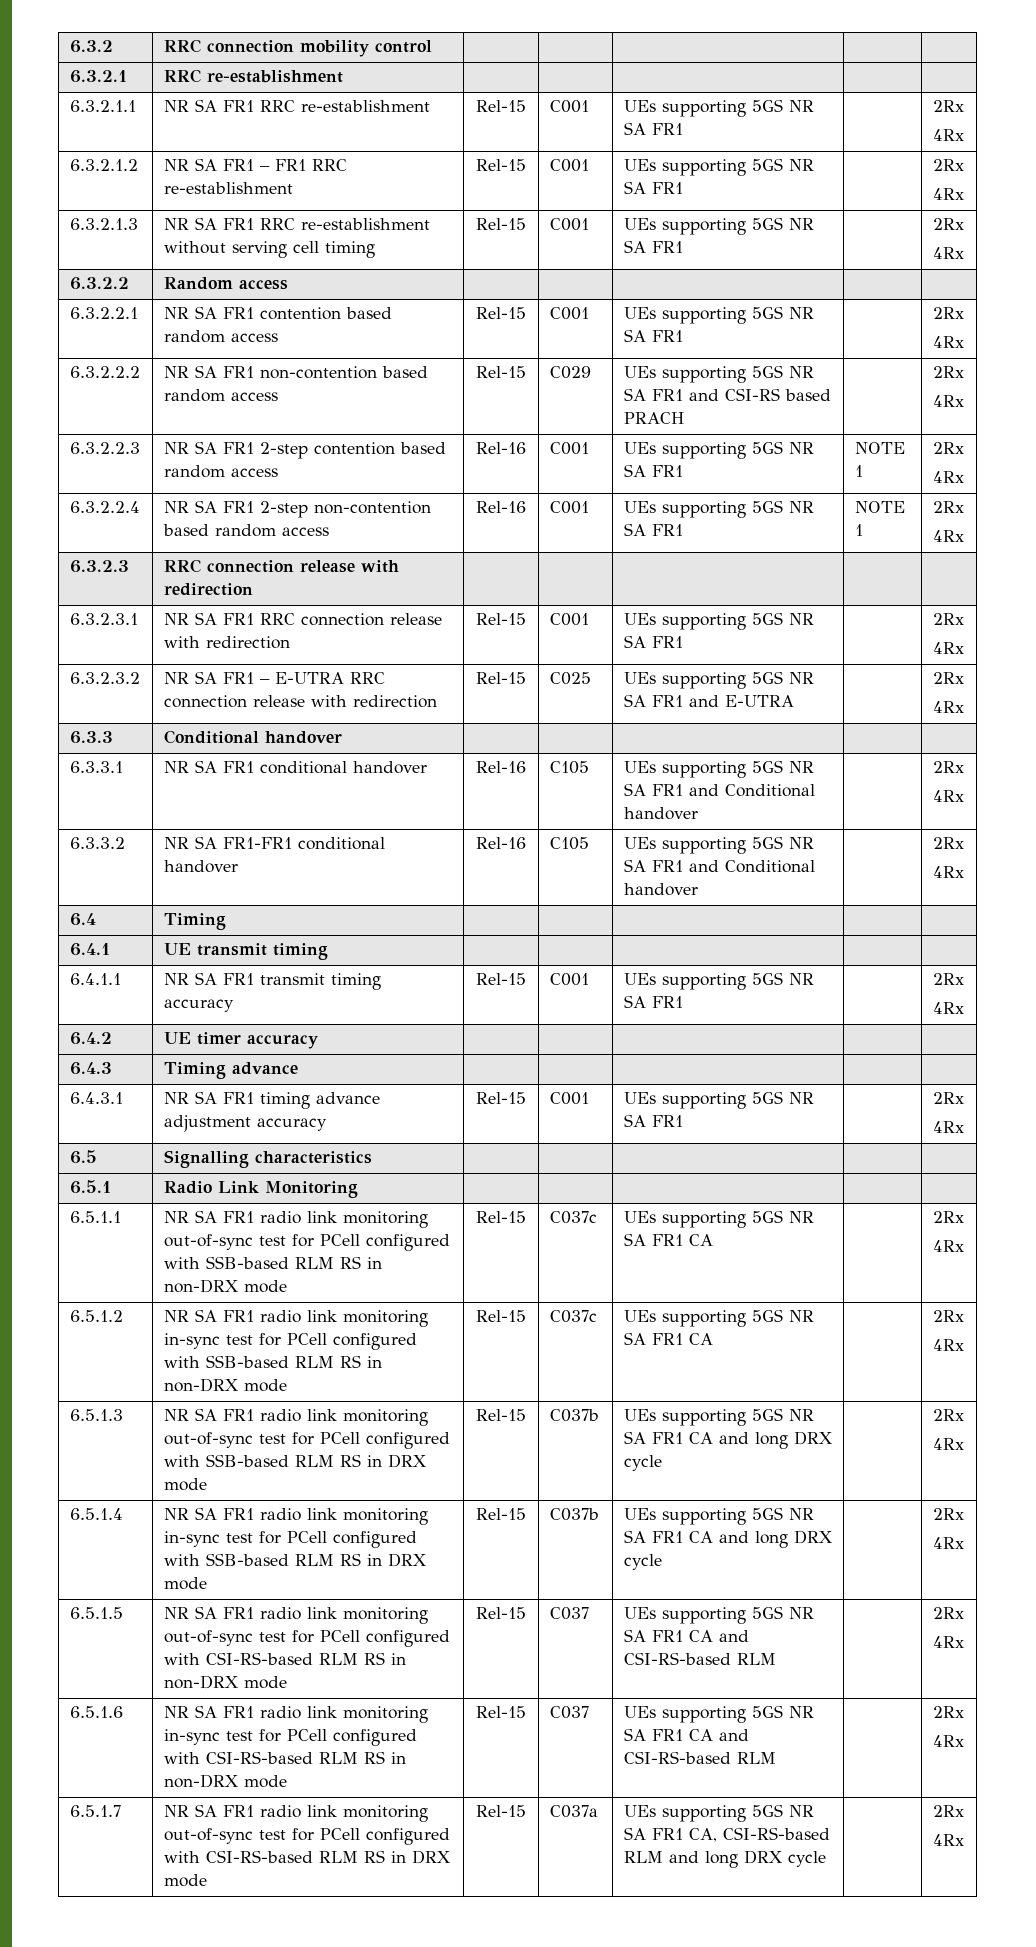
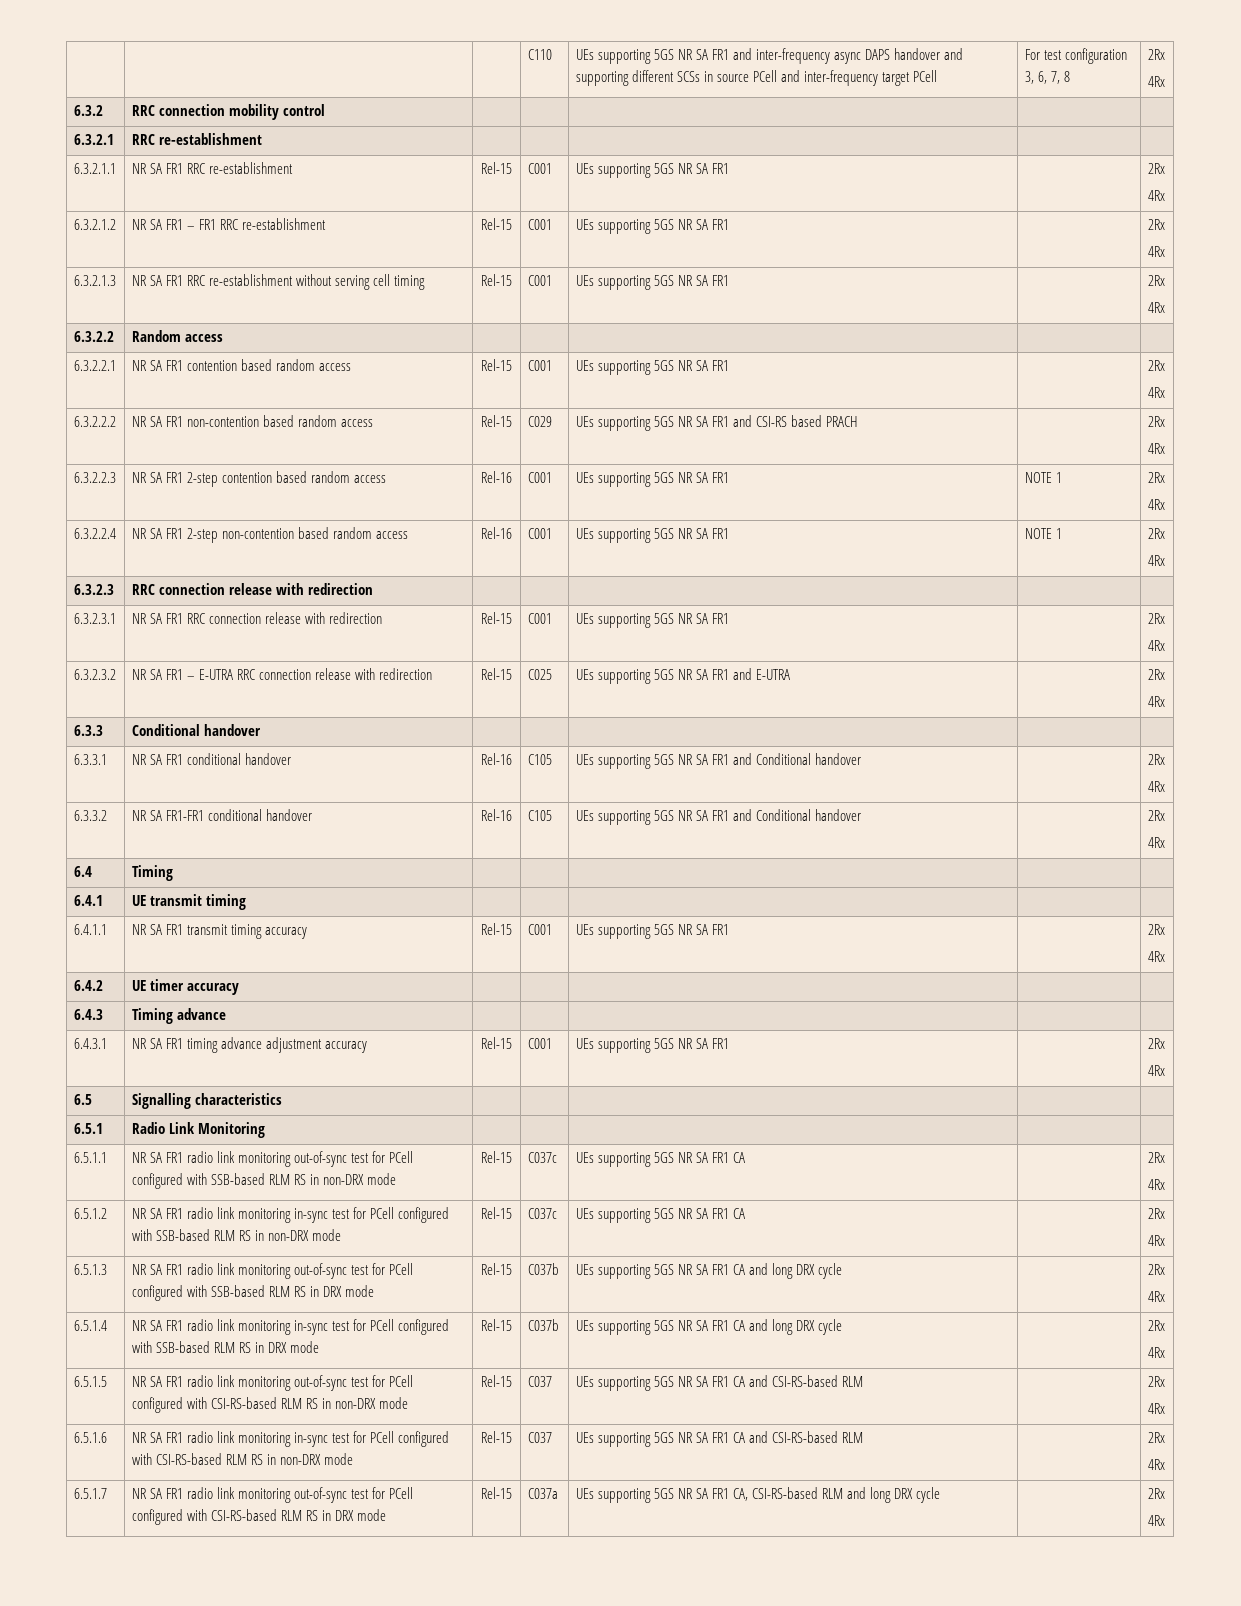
+ | | | C110 | UEs supporting 5GS NR SA FR1 and inter-frequency async DAPS handover and supporting different SCSs in source PCell and inter-frequency target PCell | For test configuration 3, 6, 7, 8 | 2Rx
+ 4Rx

